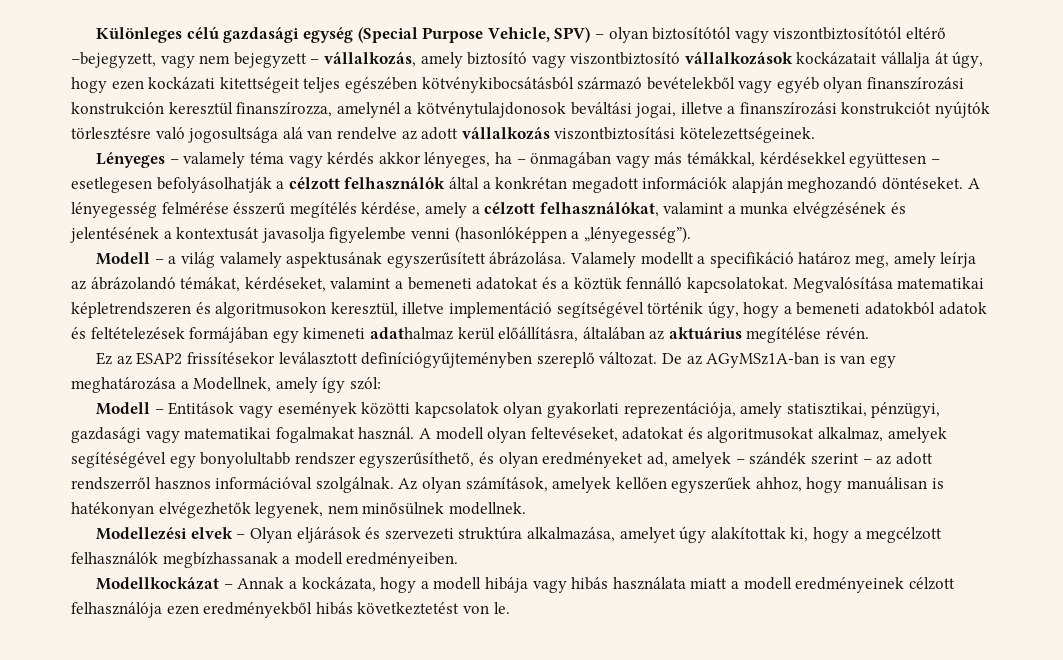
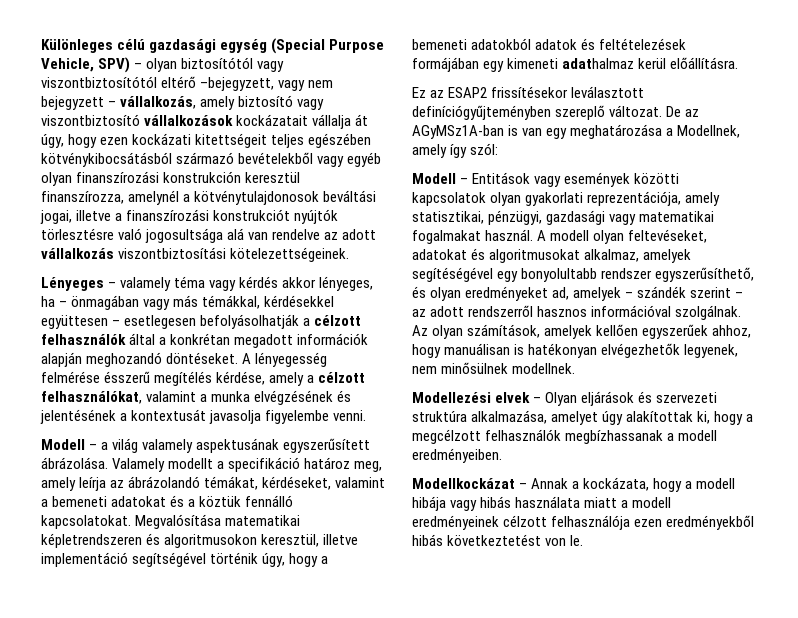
- A lényegesség felmérése ésszerű megítélés kérdése, amely a célzott felhasználókat, valamint a munka elvégzésének és jelentésének a kontextusát javasolja figyelembe venni (hasonlóképpen a „lényegesség”).
+ A lényegesség felmérése ésszerű megítélés kérdése, amely a célzott felhasználókat, valamint a munka elvégzésének és jelentésének a kontextusát javasolja figyelembe venni.
- Megvalósítása matematikai képletrendszeren és algoritmusokon keresztül, illetve implementáció segítségével történik úgy, hogy a bemeneti adatokból adatok és feltételezések formájában egy kimeneti adathalmaz kerül előállításra, általában az aktuárius megítélése révén.
+ Megvalósítása matematikai képletrendszeren és algoritmusokon keresztül, illetve implementáció segítségével történik úgy, hogy a bemeneti adatokból adatok és feltételezések formájában egy kimeneti adathalmaz kerül előállításra.

